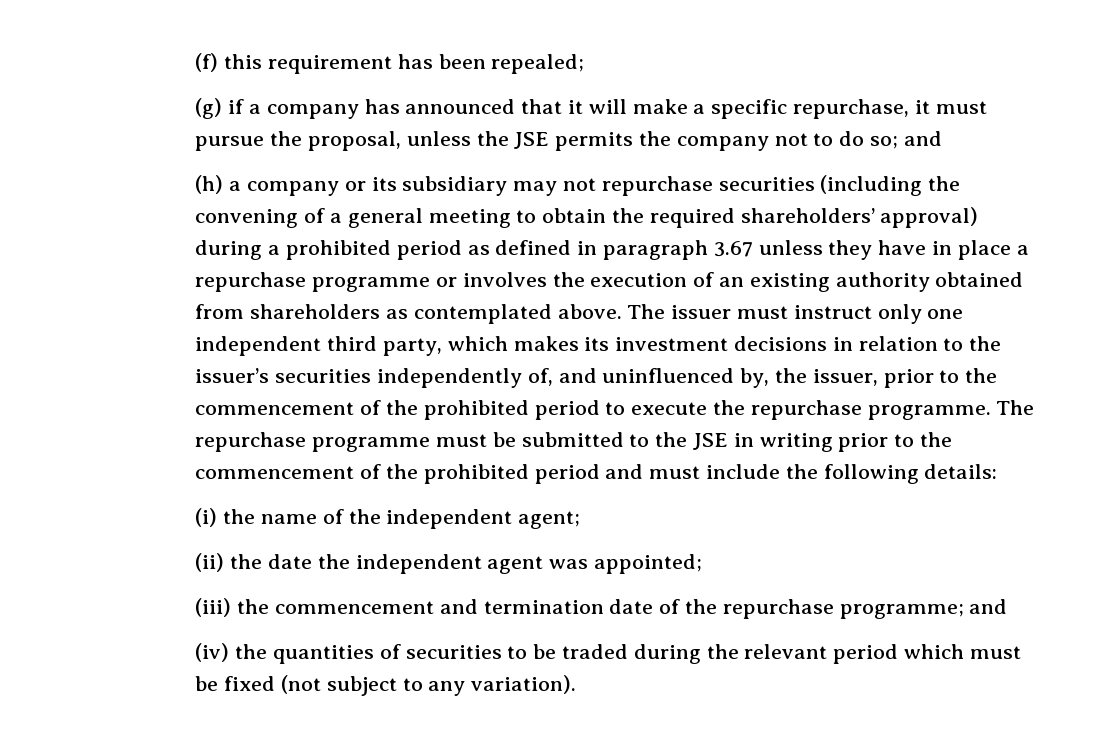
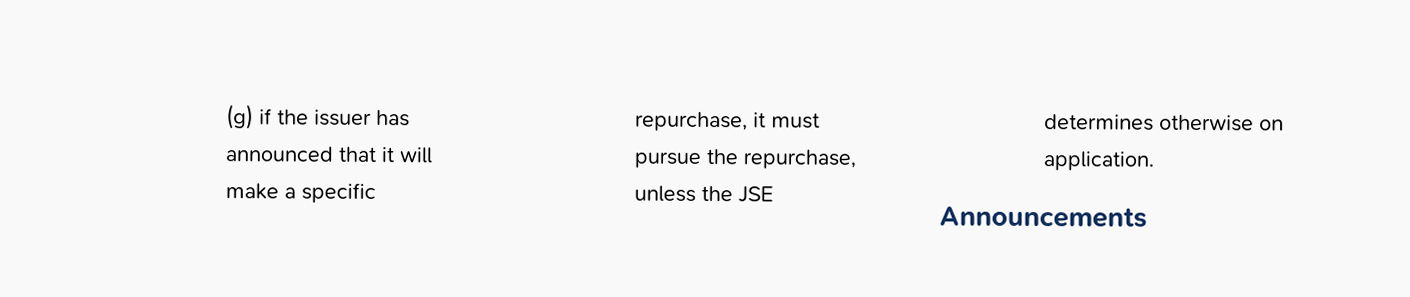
- (f) this requirement has been repealed;
- (g) if a company has announced that it will make a specific repurchase, it must pursue the proposal, unless the JSE permits the company not to do so; and
- (h) a company or its subsidiary may not repurchase securities (including the convening of a general meeting to obtain the required shareholders’ approval) during a prohibited period as defined in paragraph 3.67 unless they have in place a repurchase programme or involves the execution of an existing authority obtained from shareholders as contemplated above. The issuer must instruct only one independent third party, which makes its investment decisions in relation to the issuer’s securities independently of, and uninfluenced by, the issuer, prior to the commencement of the prohibited period to execute the repurchase programme. The repurchase programme must be submitted to the JSE in writing prior to the commencement of the prohibited period and must include the following details:
- (i) the name of the independent agent;
- (ii) the date the independent agent was appointed;
- (iii) the commencement and termination date of the repurchase programme; and
- (iv) the quantities of securities to be traded during the relevant period which must be fixed (not subject to any variation).
+ (g) if the issuer has announced that it will make a specific repurchase, it must pursue the repurchase, unless the JSE determines otherwise on application.
+ Announcements

